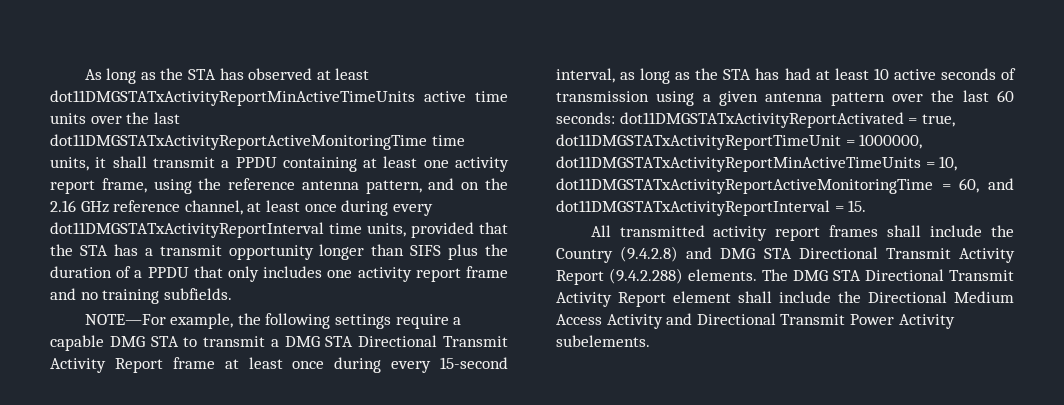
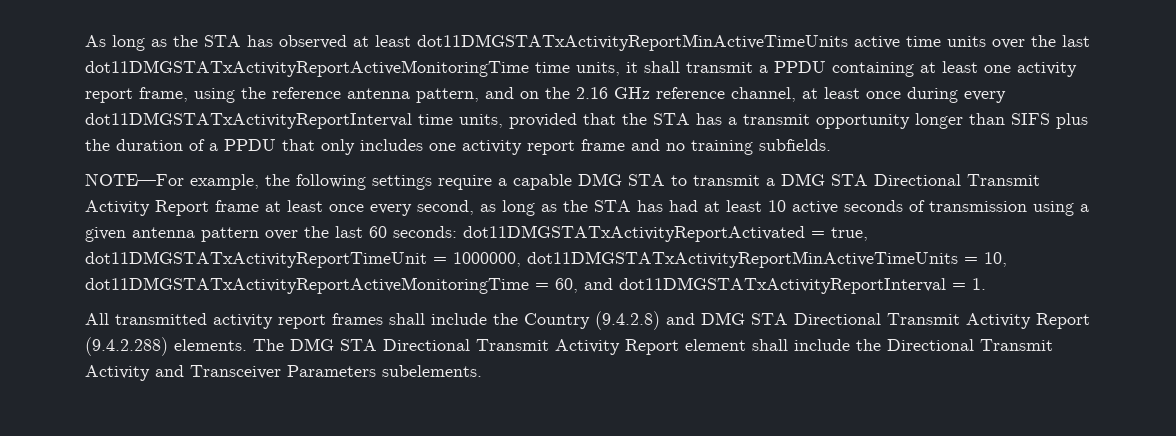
- NOTE—For example, the following settings require a capable DMG STA to transmit a DMG STA Directional Transmit Activity Report frame at least once during every 15-second interval, as long as the STA has had at least 10 active seconds of transmission using a given antenna pattern over the last 60 seconds:
+ NOTE—For example, the following settings require a capable DMG STA to transmit a DMG STA Directional Transmit Activity Report frame at least once every second, as long as the STA has had at least 10 active seconds of transmission using a given antenna pattern over the last 60 seconds:
- dot11DMGSTATxActivityReportActivated = true, dot11DMGSTATxActivityReportTimeUnit = 1000000, dot11DMGSTATxActivityReportMinActiveTimeUnits = 10, dot11DMGSTATxActivityReportActiveMonitoringTime = 60, and dot11DMGSTATxActivityReportInterval = 15.
+ dot11DMGSTATxActivityReportActivated = true, dot11DMGSTATxActivityReportTimeUnit = 1000000, dot11DMGSTATxActivityReportMinActiveTimeUnits = 10, dot11DMGSTATxActivityReportActiveMonitoringTime = 60, and dot11DMGSTATxActivityReportInterval = 1.
- The DMG STA Directional Transmit Activity Report element shall include the Directional Medium Access Activity and Directional Transmit Power Activity subelements.
+ The DMG STA Directional Transmit Activity Report element shall include the Directional Transmit Activity and Transceiver Parameters subelements.

